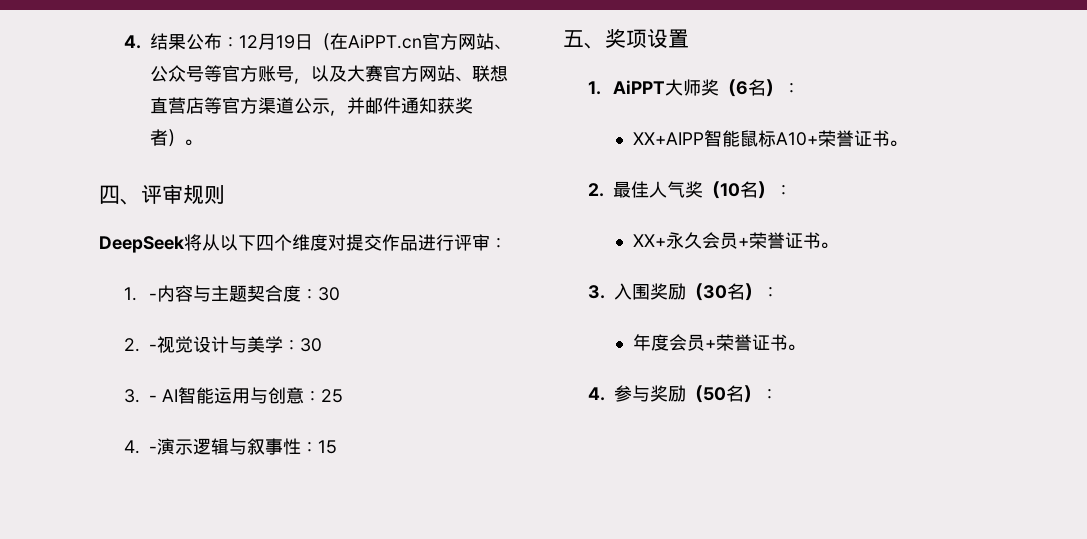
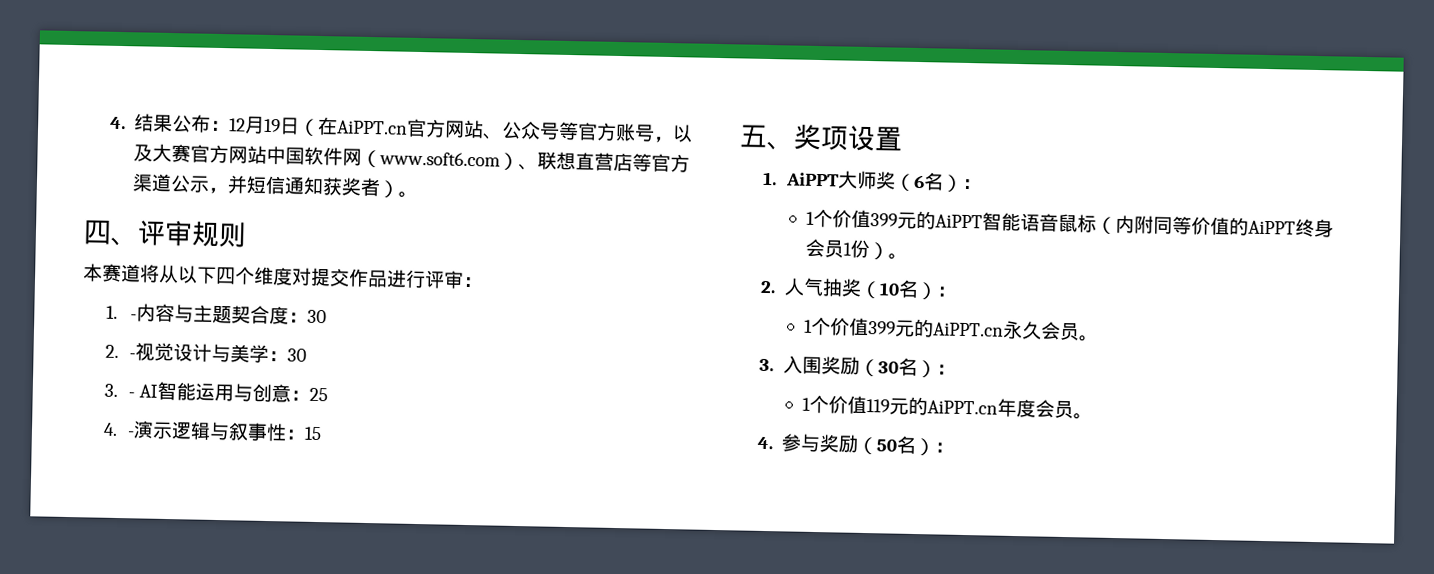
- 4.结果公布：12月19日（在AiPPT.cn官方网站、公众号等官方账号，以及大赛官方网站、联想直营店等官方渠道公示，并邮件通知获奖者）。
+ 4.结果公布：12月19日（在AiPPT.cn官方网站、公众号等官方账号，以及大赛官方网站中国软件网（www.soft6.com）、联想直营店等官方渠道公示，并短信通知获奖者）。
- DeepSeek将从以下四个维度对提交作品进行评审：
+ 本赛道将从以下四个维度对提交作品进行评审：
- XX+AIPP智能鼠标A10+荣誉证书。
+ 1个价值399元的AiPPT智能语音鼠标（内附同等价值的AiPPT终身会员1份）。
- 2.最佳人气奖（10名）：
+ 2.人气抽奖（10名）：
- XX+永久会员+荣誉证书。
+ 1个价值399元的AiPPT.cn永久会员。
- 年度会员+荣誉证书。
+ 1个价值119元的AiPPT.cn年度会员。

